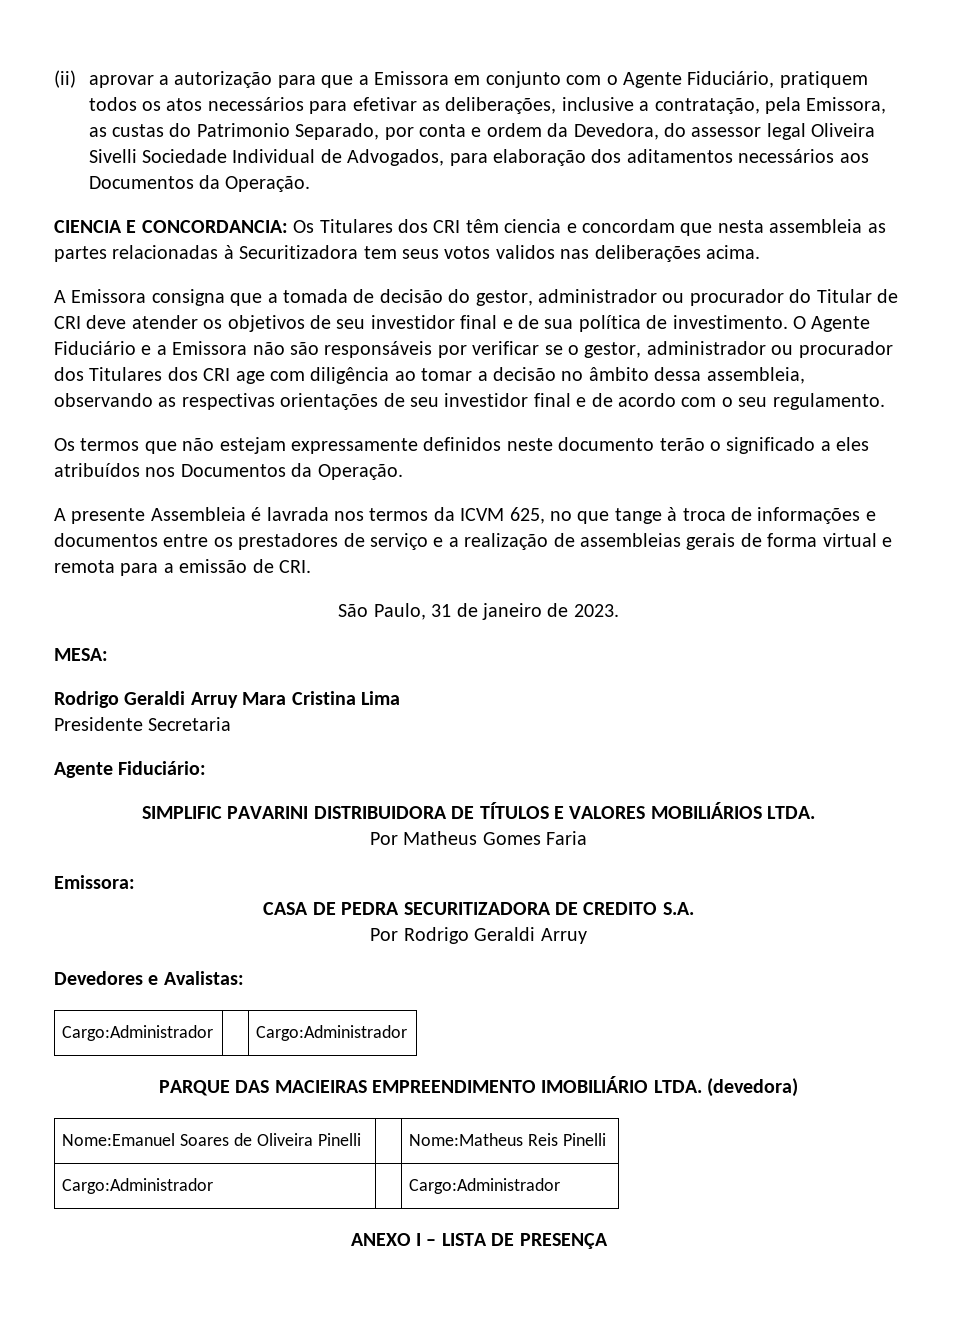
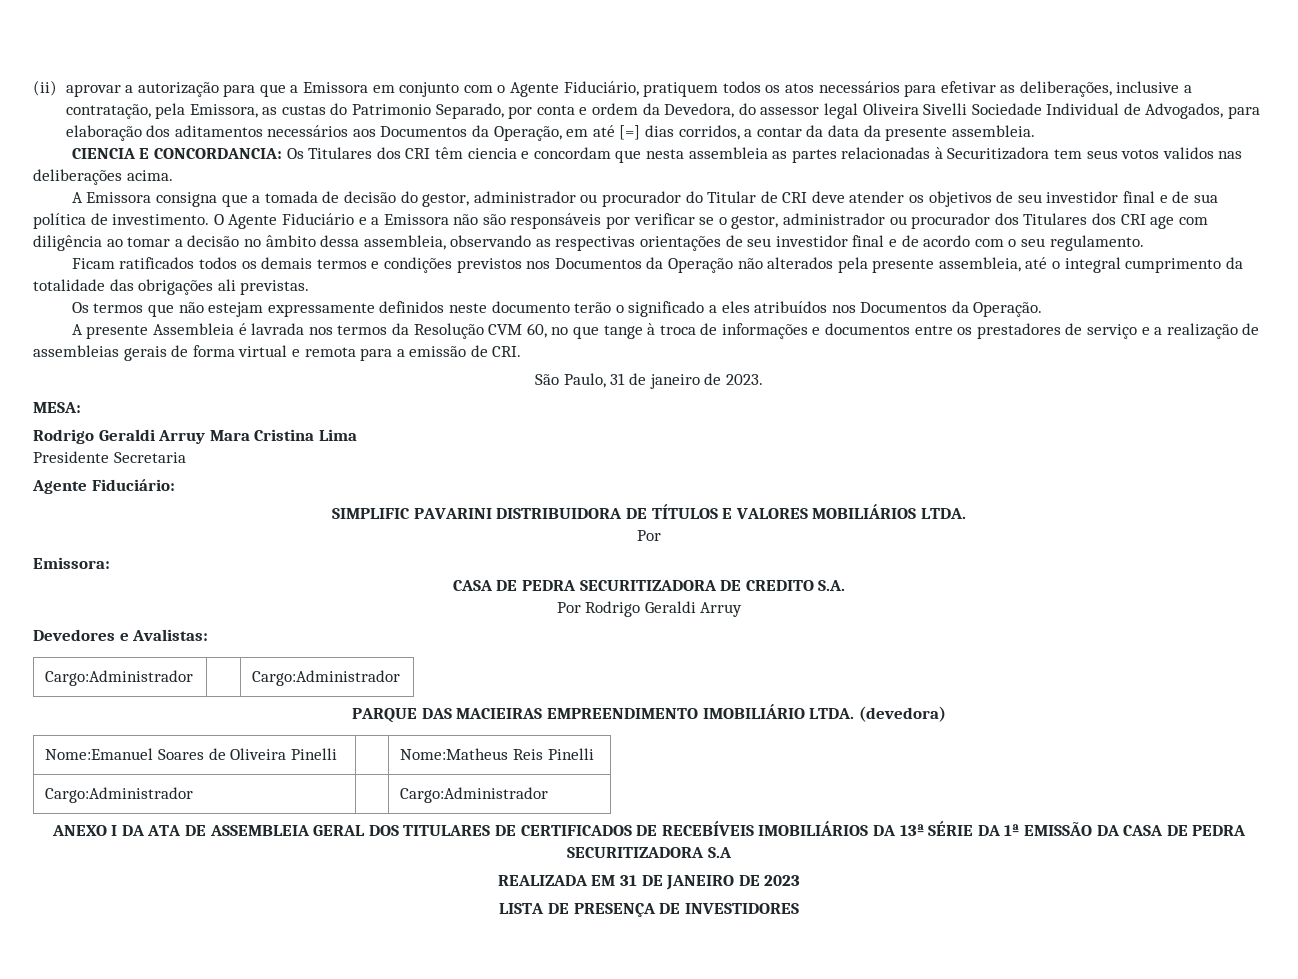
- (ii) aprovar a autorização para que a Emissora em conjunto com o Agente Fiduciário, pratiquem todos os atos necessários para efetivar as deliberações, inclusive a contratação, pela Emissora, as custas do Patrimonio Separado, por conta e ordem da Devedora, do assessor legal Oliveira Sivelli Sociedade Individual de Advogados, para elaboração dos aditamentos necessários aos Documentos da Operação.
+ (ii) aprovar a autorização para que a Emissora em conjunto com o Agente Fiduciário, pratiquem todos os atos necessários para efetivar as deliberações, inclusive a contratação, pela Emissora, as custas do Patrimonio Separado, por conta e ordem da Devedora, do assessor legal Oliveira Sivelli Sociedade Individual de Advogados, para elaboração dos aditamentos necessários aos Documentos da Operação, em até [=] dias corridos, a contar da data da presente assembleia.
+ Ficam ratificados todos os demais termos e condições previstos nos Documentos da Operação não alterados pela presente assembleia, até o integral cumprimento da totalidade das obrigações ali previstas.
- A presente Assembleia é lavrada nos termos da ICVM 625, no que tange à troca de informações e documentos entre os prestadores de serviço e a realização de assembleias gerais de forma virtual e remota para a emissão de CRI.
+ A presente Assembleia é lavrada nos termos da Resolução CVM 60, no que tange à troca de informações e documentos entre os prestadores de serviço e a realização de assembleias gerais de forma virtual e remota para a emissão de CRI.
  SIMPLIFIC PAVARINI DISTRIBUIDORA DE TÍTULOS E VALORES MOBILIÁRIOS LTDA.
- Por Matheus Gomes Faria
+ Por
- ANEXO I – LISTA DE PRESENÇA
+ ANEXO I DA ATA DE ASSEMBLEIA GERAL DOS TITULARES DE CERTIFICADOS DE RECEBÍVEIS IMOBILIÁRIOS DA 13ª SÉRIE DA 1ª EMISSÃO DA CASA DE PEDRA SECURITIZADORA S.A
+ REALIZADA EM 31 DE JANEIRO DE 2023
+ LISTA DE PRESENÇA DE INVESTIDORES

